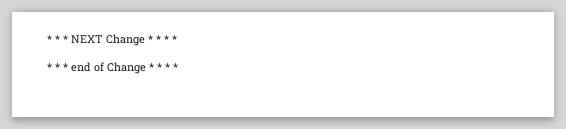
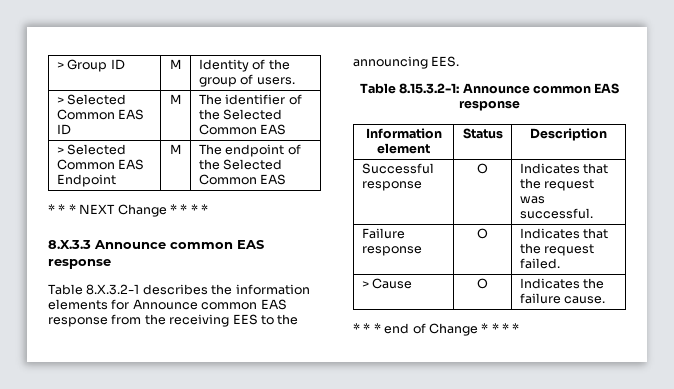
+ > Group ID | M | Identity of the group of users.
+ > Selected Common EAS ID | M | The identifier of the Selected Common EAS
+ > Selected Common EAS Endpoint | M | The endpoint of the Selected Common EAS
+ 8.X.3.3 Announce common EAS response
+ Table 8.X.3.2-1 describes the information elements for Announce common EAS response from the receiving EES to the announcing EES.
+ Table 8.15.3.2-1: Announce common EAS response
+ Information element | Status | Description
+ Successful response | O | Indicates that the request was successful.
+ Failure response | O | Indicates that the request failed.
+ > Cause | O | Indicates the failure cause.

